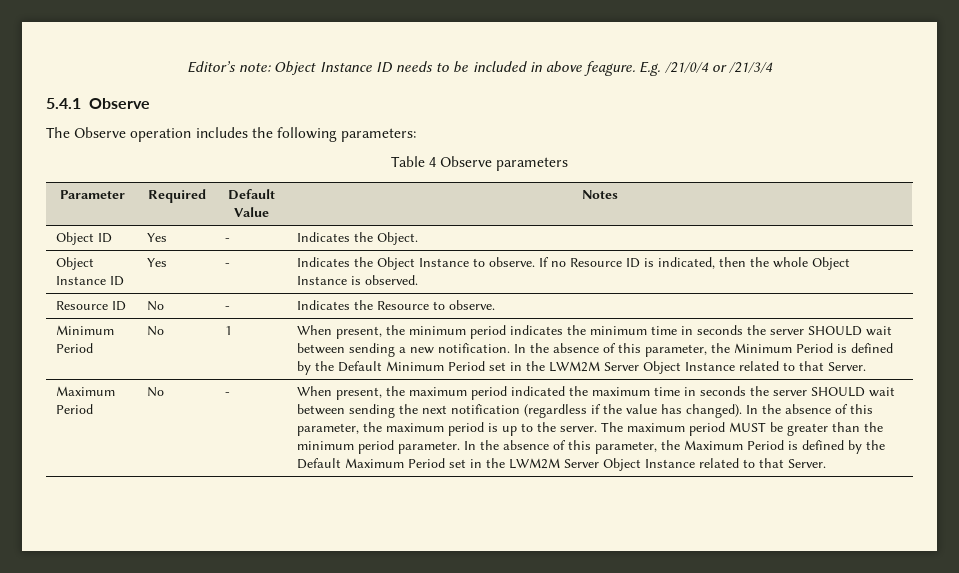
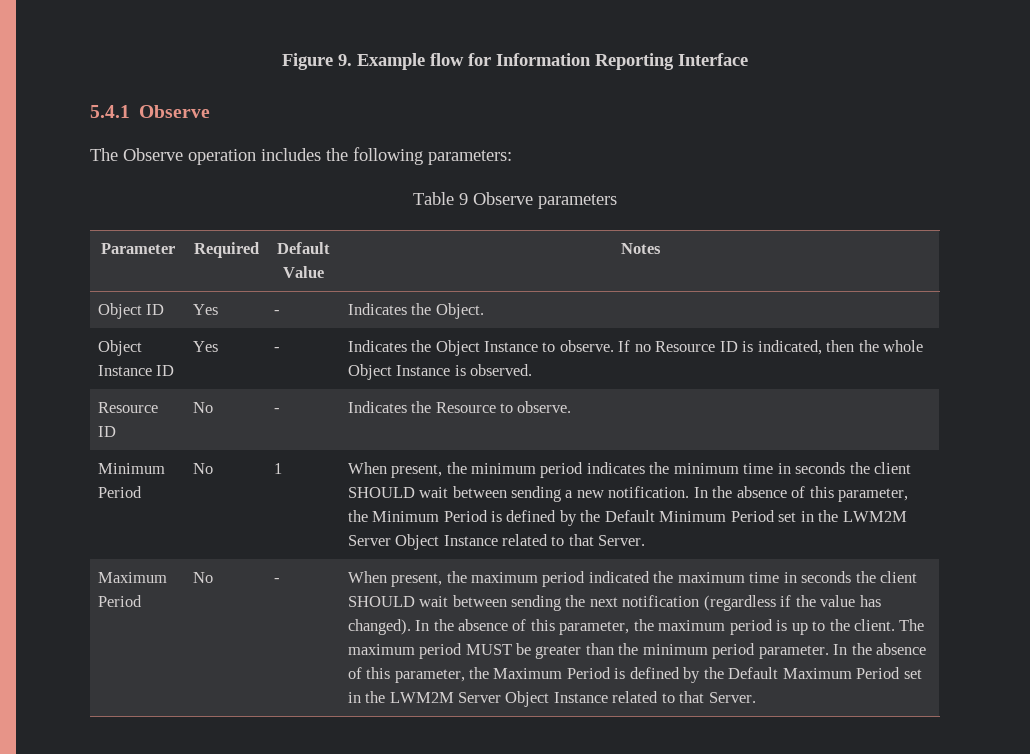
- Editor’s note: Object Instance ID needs to be included in above feagure. E.g. /21/0/4 or /21/3/4
+ Figure 9. Example flow for Information Reporting Interface
- Table 4 Observe parameters
+ Table 9 Observe parameters
- When present, the minimum period indicates the minimum time in seconds the server SHOULD wait between sending a new notification.
+ When present, the minimum period indicates the minimum time in seconds the client SHOULD wait between sending a new notification.
- When present, the maximum period indicated the maximum time in seconds the server SHOULD wait between sending the next notification (regardless if the value has changed).
+ When present, the maximum period indicated the maximum time in seconds the client SHOULD wait between sending the next notification (regardless if the value has changed).
- In the absence of this parameter, the maximum period is up to the server.
+ In the absence of this parameter, the maximum period is up to the client.

